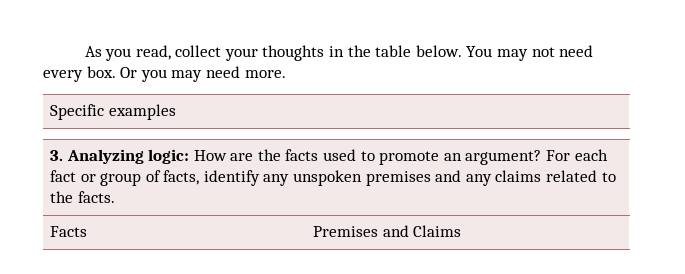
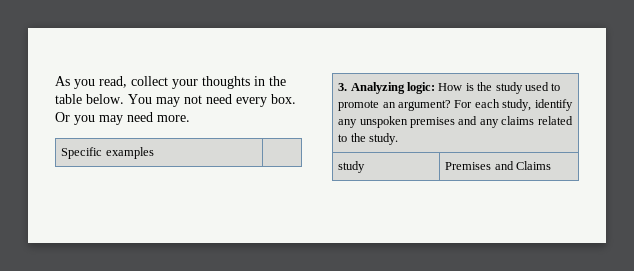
- 3. Analyzing logic: How are the facts used to promote an argument? For each fact or group of facts, identify any unspoken premises and any claims related to the facts.
- Facts | Premises and Claims
+ 3. Analyzing logic: How is the study used to promote an argument? For each study, identify any unspoken premises and any claims related to the study.
+ study | Premises and Claims

